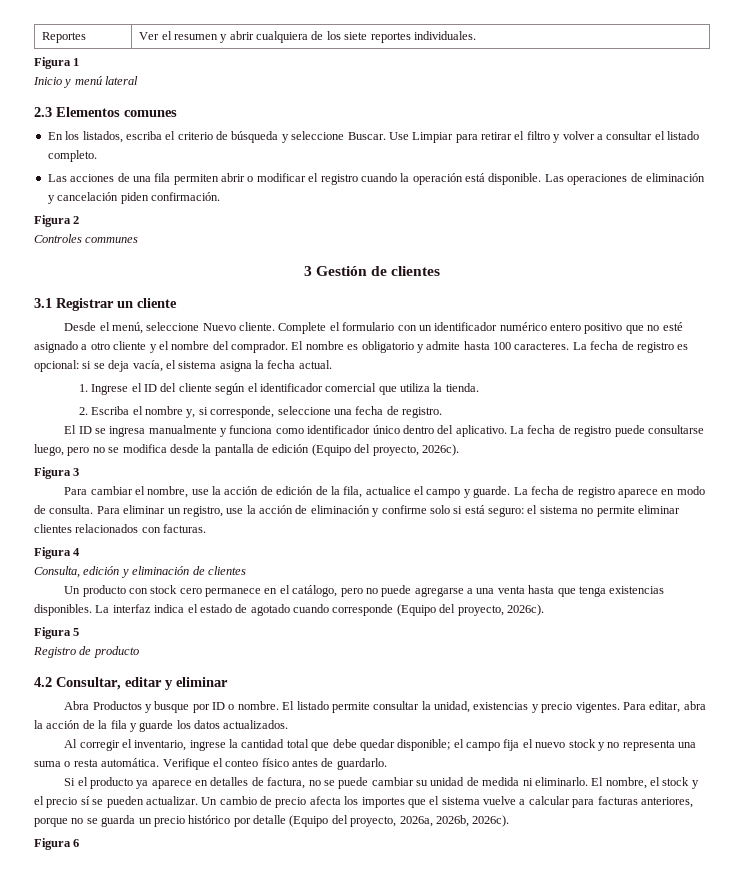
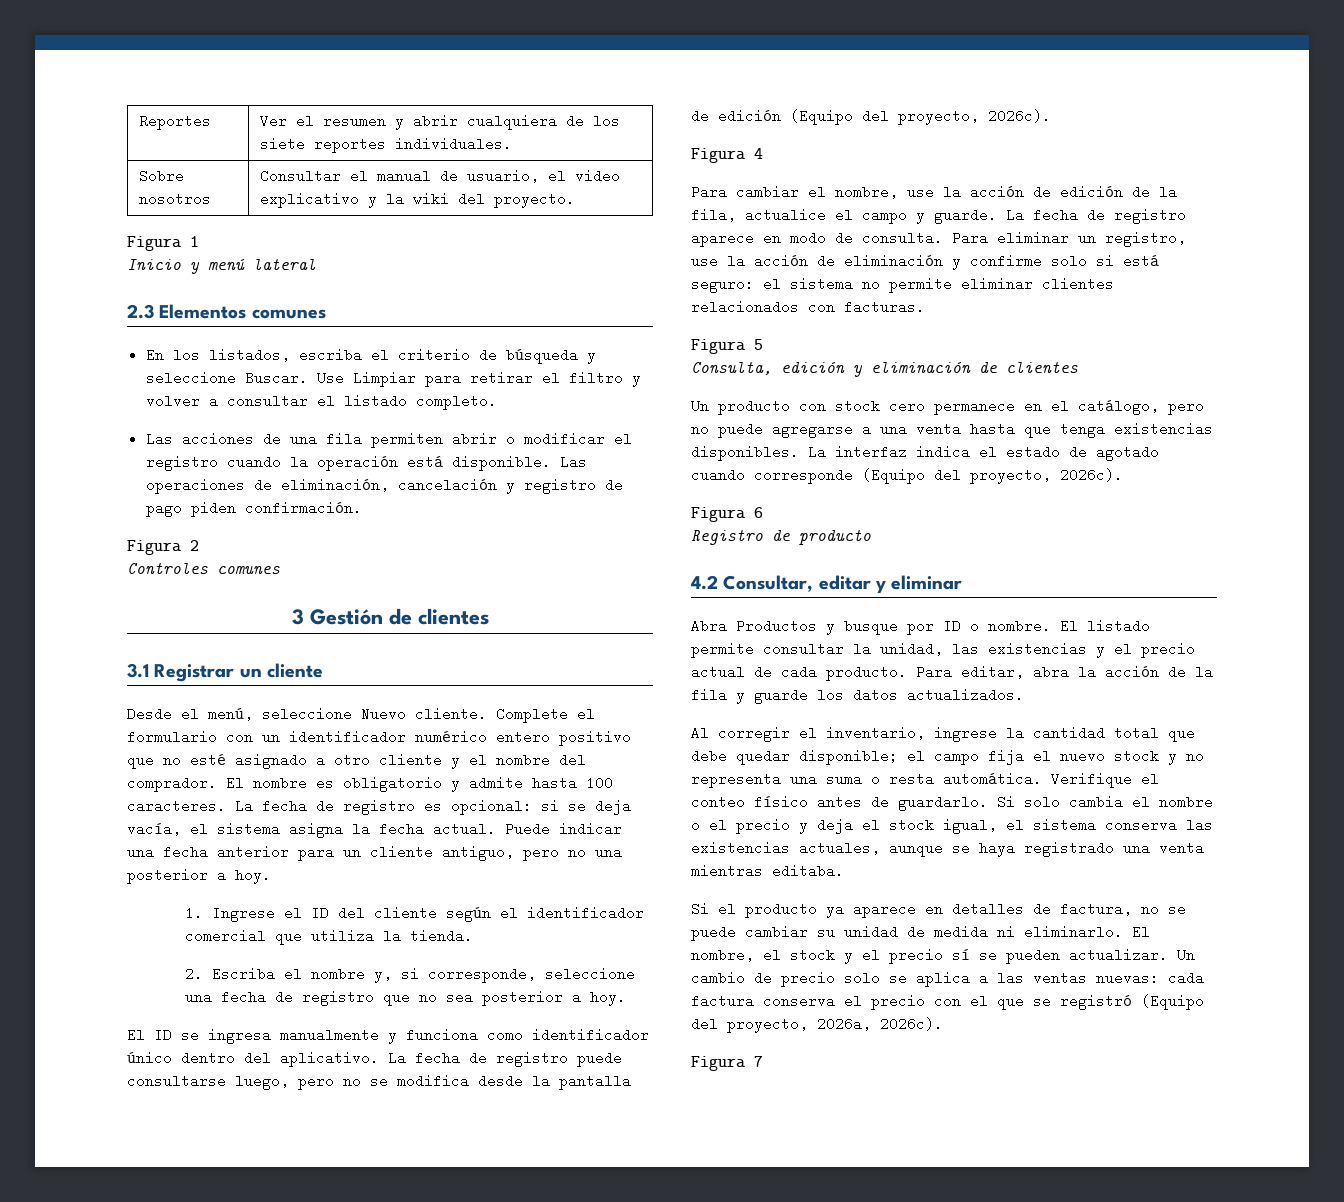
+ Sobre nosotros | Consultar el manual de usuario, el video explicativo y la wiki del proyecto.
- Las operaciones de eliminación y cancelación piden confirmación.
+ Las operaciones de eliminación, cancelación y registro de pago piden confirmación.
- Controles communes
+ Controles comunes
+ Puede indicar una fecha anterior para un cliente antiguo, pero no una posterior a hoy.
- 2. Escriba el nombre y, si corresponde, seleccione una fecha de registro.
+ 2. Escriba el nombre y, si corresponde, seleccione una fecha de registro que no sea posterior a hoy.
- Figura 3
+ Figura 4
- Figura 4
+ Figura 5
- Figura 5
+ Figura 6
- El listado permite consultar la unidad, existencias y precio vigentes.
+ El listado permite consultar la unidad, las existencias y el precio actual de cada producto.
+ Si solo cambia el nombre o el precio y deja el stock igual, el sistema conserva las existencias actuales, aunque se haya registrado una venta mientras editaba.
- Un cambio de precio afecta los importes que el sistema vuelve a calcular para facturas anteriores, porque no se guarda un precio histórico por detalle (Equipo del proyecto, 2026a, 2026b, 2026c).
- Figura 6
+ Un cambio de precio solo se aplica a las ventas nuevas: cada factura conserva el precio con el que se registró (Equipo del proyecto, 2026a, 2026c).
+ Figura 7

